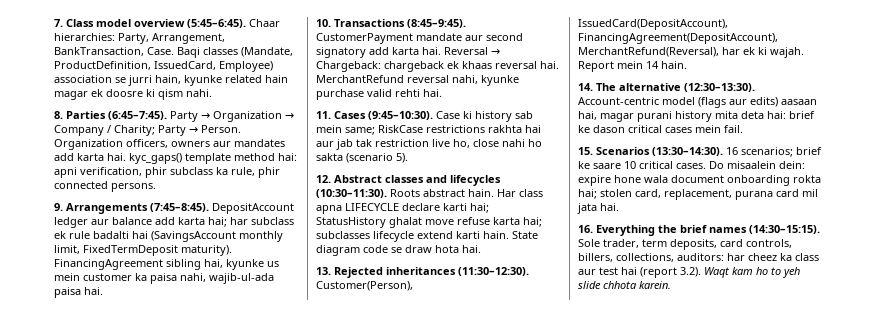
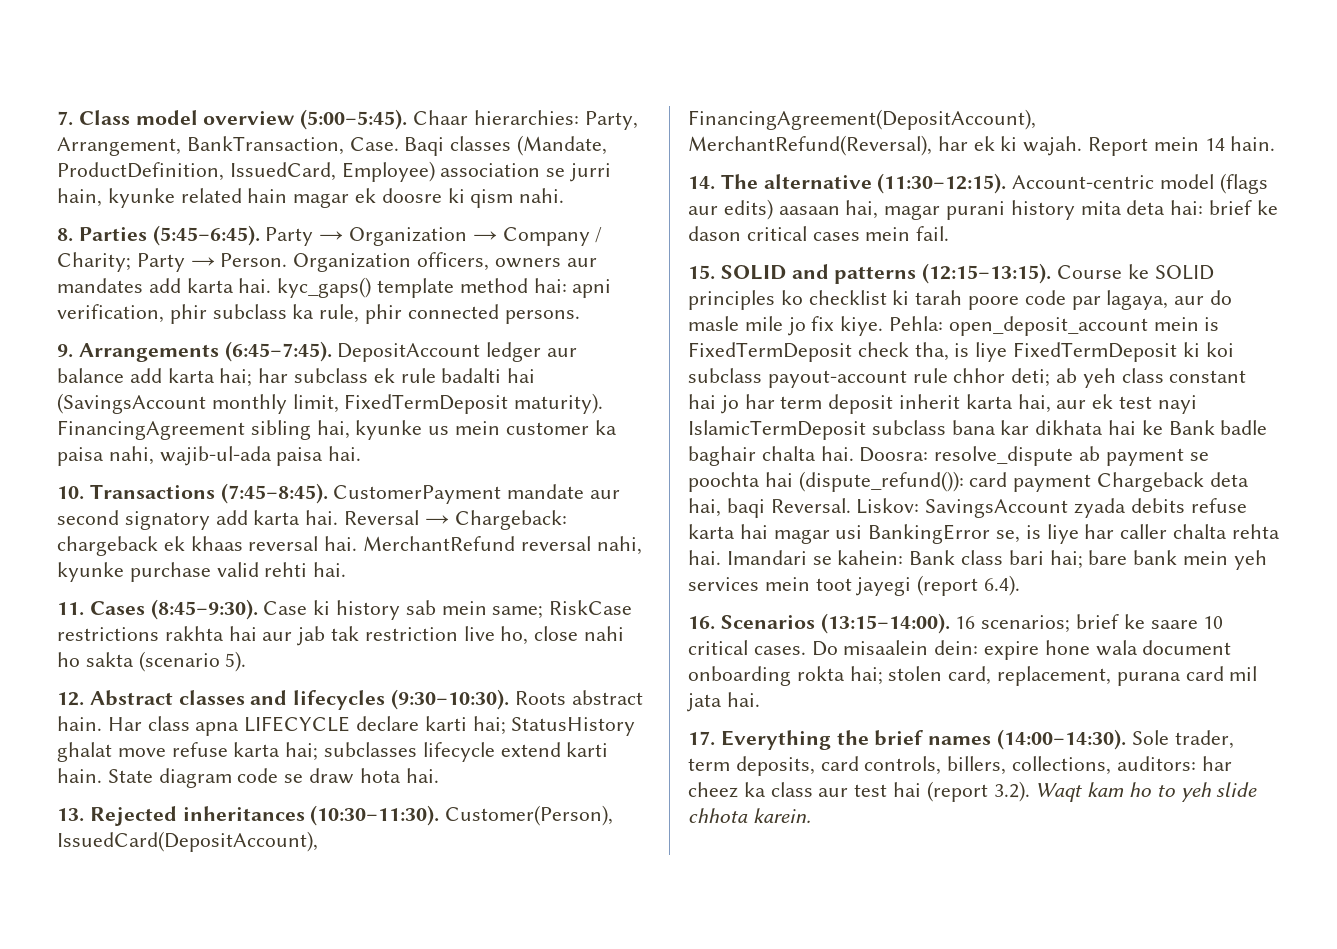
- 7. Class model overview (5:45–6:45).
+ 7. Class model overview (5:00–5:45).
- 8. Parties (6:45–7:45).
+ 8. Parties (5:45–6:45).
- 9. Arrangements (7:45–8:45).
+ 9. Arrangements (6:45–7:45).
- 10. Transactions (8:45–9:45).
+ 10. Transactions (7:45–8:45).
- 11. Cases (9:45–10:30).
+ 11. Cases (8:45–9:30).
- 12. Abstract classes and lifecycles (10:30–11:30).
+ 12. Abstract classes and lifecycles (9:30–10:30).
- 13. Rejected inheritances (11:30–12:30).
+ 13. Rejected inheritances (10:30–11:30).
- 14. The alternative (12:30–13:30).
+ 14. The alternative (11:30–12:15).
- 15. Scenarios (13:30–14:30).
+ 15. SOLID and patterns (12:15–13:15). Course ke SOLID principles ko checklist ki tarah poore code par lagaya, aur do masle mile jo fix kiye. Pehla: open_deposit_account mein is FixedTermDeposit check tha, is liye FixedTermDeposit ki koi subclass payout-account rule chhor deti; ab yeh class constant hai jo har term deposit inherit karta hai, aur ek test nayi IslamicTermDeposit subclass bana kar dikhata hai ke Bank badle baghair chalta hai. Doosra: resolve_dispute ab payment se poochta hai (dispute_refund()): card payment Chargeback deta hai, baqi Reversal. Liskov: SavingsAccount zyada debits refuse karta hai magar usi BankingError se, is liye har caller chalta rehta hai. Imandari se kahein: Bank class bari hai; bare bank mein yeh services mein toot jayegi (report 6.4).
+ 16. Scenarios (13:15–14:00).
- 16. Everything the brief names (14:30–15:15).
+ 17. Everything the brief names (14:00–14:30).

